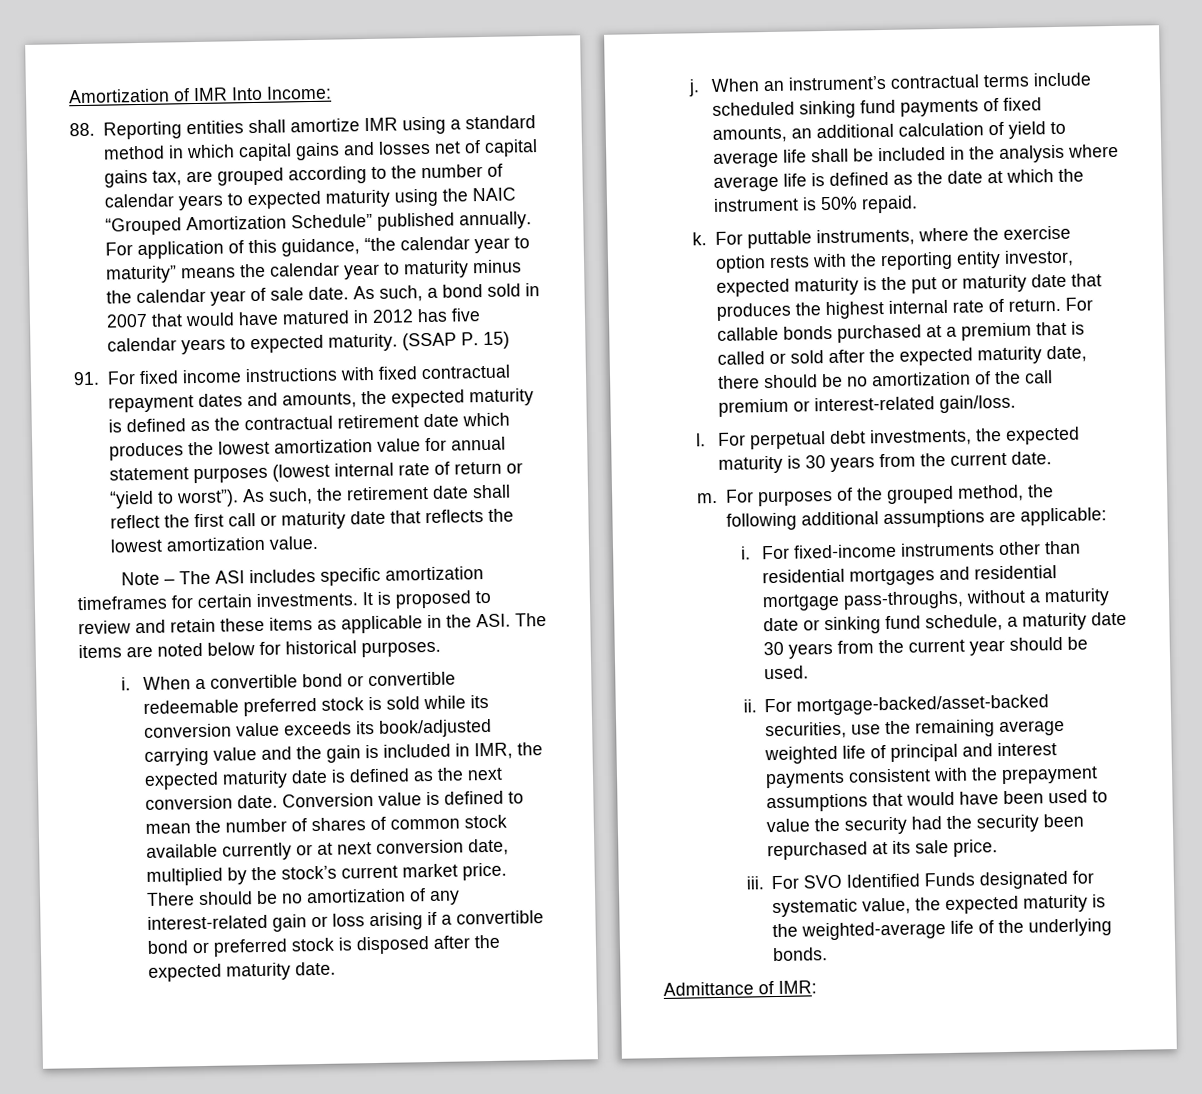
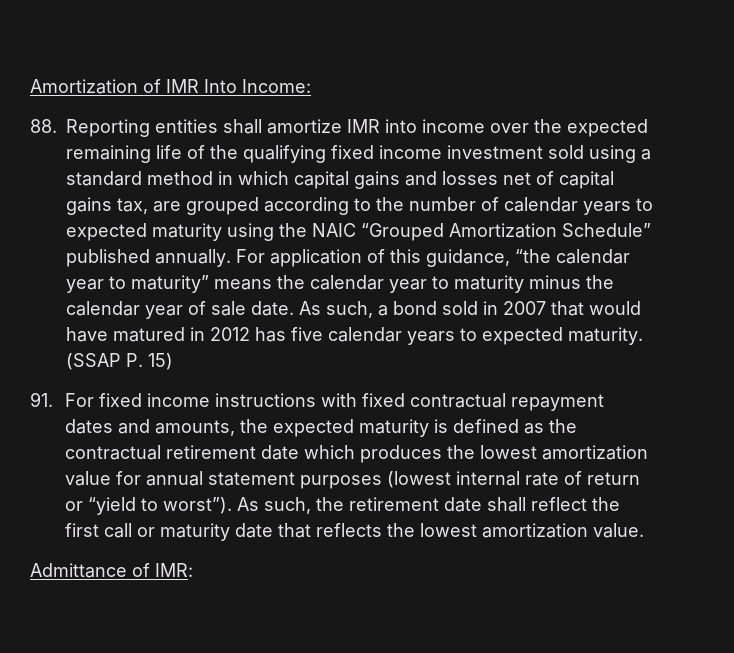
- 88. Reporting entities shall amortize IMR using a standard method in which capital gains and losses net of capital gains tax, are grouped according to the number of calendar years to expected maturity using the NAIC “Grouped Amortization Schedule” published annually.
+ 88. Reporting entities shall amortize IMR into income over the expected remaining life of the qualifying fixed income investment sold using a standard method in which capital gains and losses net of capital gains tax, are grouped according to the number of calendar years to expected maturity using the NAIC “Grouped Amortization Schedule” published annually.
- Note – The ASI includes specific amortization timeframes for certain investments. It is proposed to review and retain these items as applicable in the ASI. The items are noted below for historical purposes.
- i. When a convertible bond or convertible redeemable preferred stock is sold while its conversion value exceeds its book/adjusted carrying value and the gain is included in IMR, the expected maturity date is defined as the next conversion date. Conversion value is defined to mean the number of shares of common stock available currently or at next conversion date, multiplied by the stock’s current market price. There should be no amortization of any interest-related gain or loss arising if a convertible bond or preferred stock is disposed after the expected maturity date.
- j. When an instrument’s contractual terms include scheduled sinking fund payments of fixed amounts, an additional calculation of yield to average life shall be included in the analysis where average life is defined as the date at which the instrument is 50% repaid.
- k. For puttable instruments, where the exercise option rests with the reporting entity investor, expected maturity is the put or maturity date that produces the highest internal rate of return. For callable bonds purchased at a premium that is called or sold after the expected maturity date, there should be no amortization of the call premium or interest-related gain/loss.
- l. For perpetual debt investments, the expected maturity is 30 years from the current date.
- m. For purposes of the grouped method, the following additional assumptions are applicable:
- i. For fixed-income instruments other than residential mortgages and residential mortgage pass-throughs, without a maturity date or sinking fund schedule, a maturity date 30 years from the current year should be used.
- ii. For mortgage-backed/asset-backed securities, use the remaining average weighted life of principal and interest payments consistent with the prepayment assumptions that would have been used to value the security had the security been repurchased at its sale price.
- iii. For SVO Identified Funds designated for systematic value, the expected maturity is the weighted‐average life of the underlying bonds.

